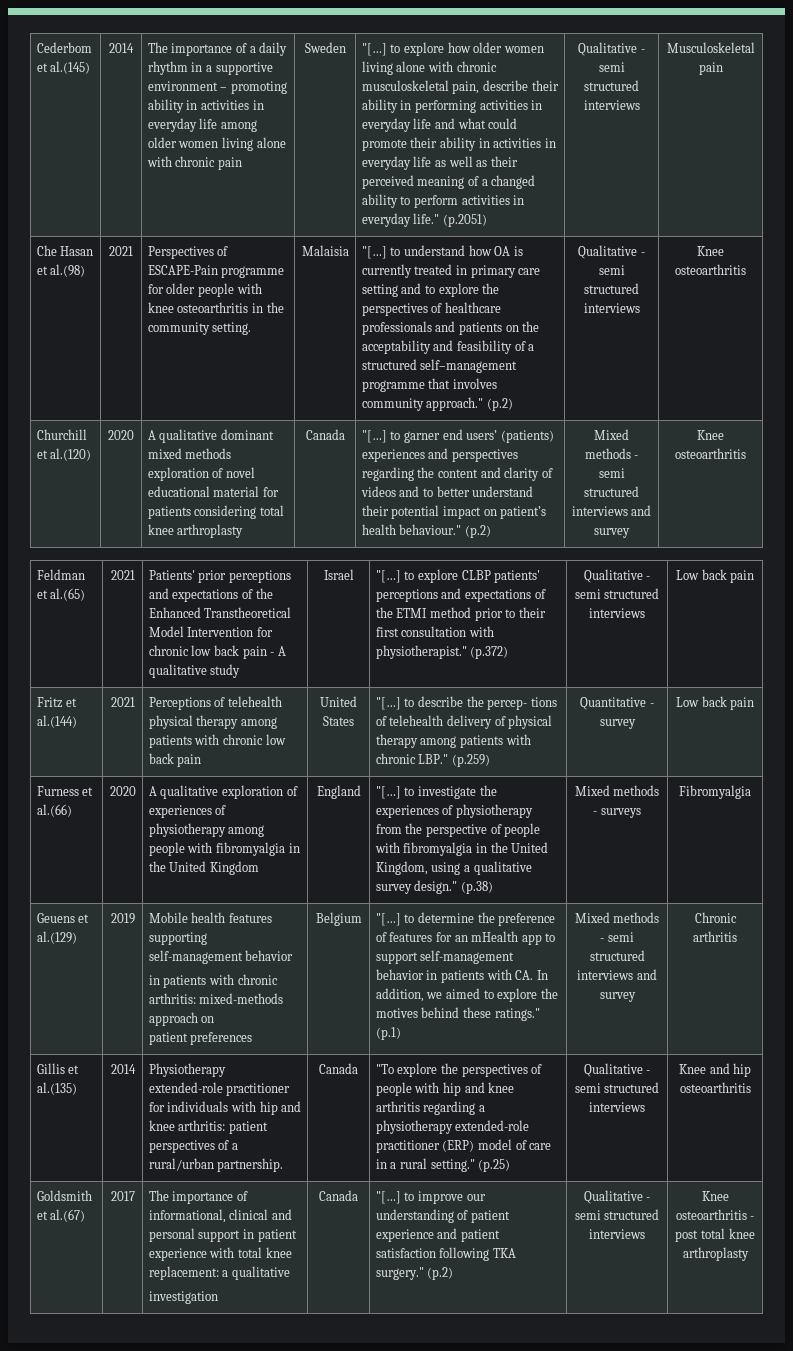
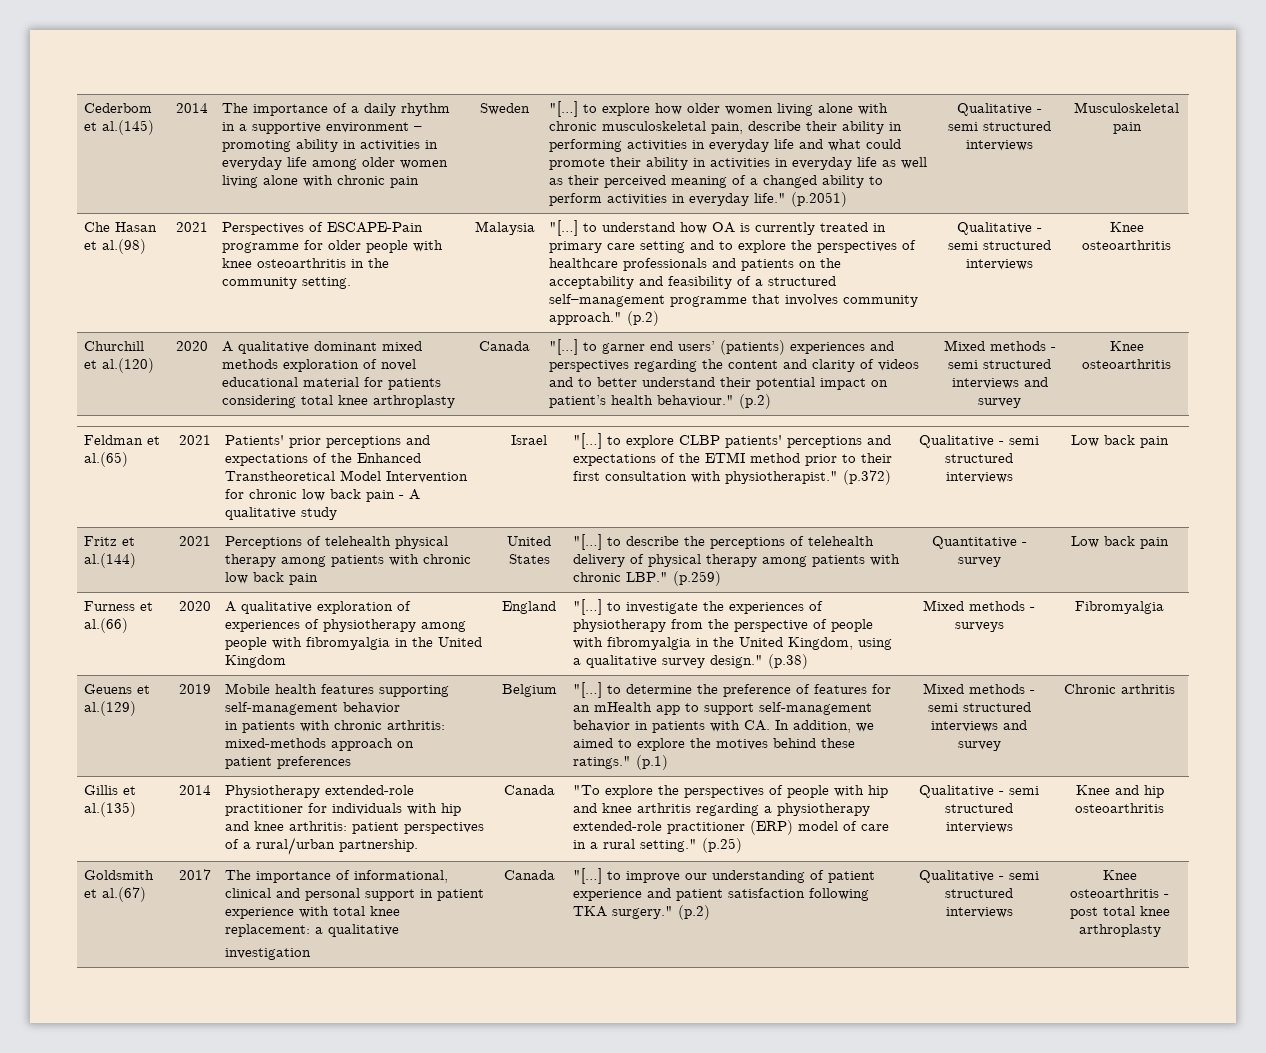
- Malaisia
+ Malaysia
- "[…] to describe the percep- tions of telehealth delivery of physical therapy among patients with chronic LBP." (p.259)
+ "[…] to describe the perceptions of telehealth delivery of physical therapy among patients with chronic LBP." (p.259)

